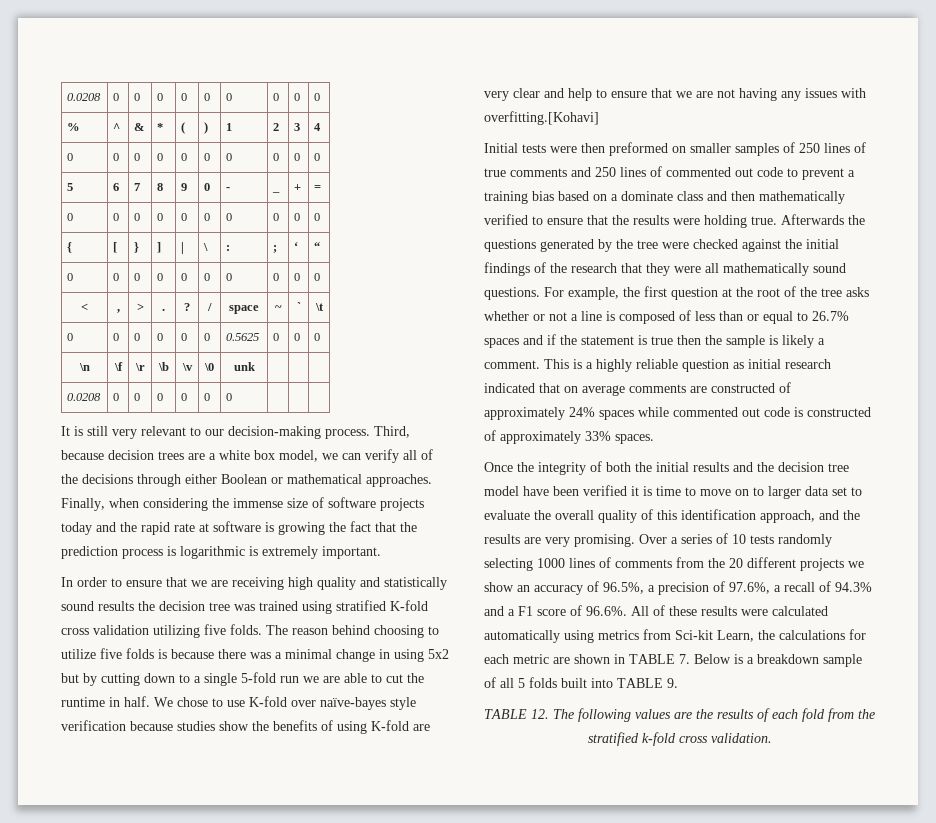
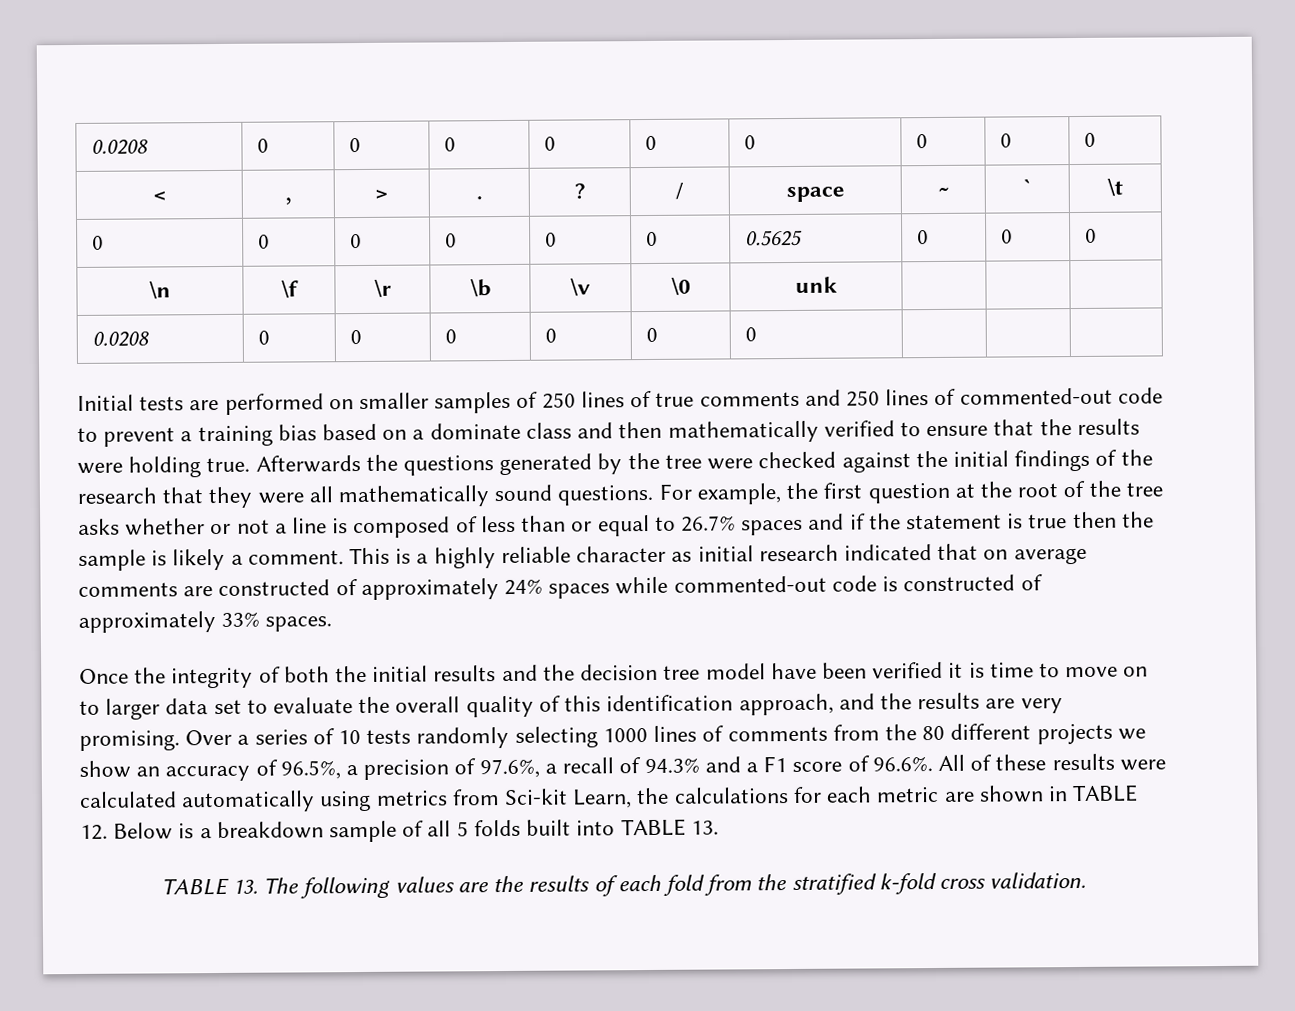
- % | ^ | & | * | ( | ) | 1 | 2 | 3 | 4
- 0 | 0 | 0 | 0 | 0 | 0 | 0 | 0 | 0 | 0
- 5 | 6 | 7 | 8 | 9 | 0 | - | _ | + | =
- 0 | 0 | 0 | 0 | 0 | 0 | 0 | 0 | 0 | 0
- { | [ | } | ] | | | \ | : | ; | ‘ | “
- 0 | 0 | 0 | 0 | 0 | 0 | 0 | 0 | 0 | 0
- It is still very relevant to our decision-making process. Third, because decision trees are a white box model, we can verify all of the decisions through either Boolean or mathematical approaches. Finally, when considering the immense size of software projects today and the rapid rate at software is growing the fact that the prediction process is logarithmic is extremely important.
- In order to ensure that we are receiving high quality and statistically sound results the decision tree was trained using stratified K-fold cross validation utilizing five folds. The reason behind choosing to utilize five folds is because there was a minimal change in using 5x2 but by cutting down to a single 5-fold run we are able to cut the runtime in half. We chose to use K-fold over naïve-bayes style verification because studies show the benefits of using K-fold are very clear and help to ensure that we are not having any issues with overfitting.[Kohavi]
- Initial tests were then preformed on smaller samples of 250 lines of true comments and 250 lines of commented out code to prevent a training bias based on a dominate class and then mathematically verified to ensure that the results were holding true.
+ Initial tests are performed on smaller samples of 250 lines of true comments and 250 lines of commented-out code to prevent a training bias based on a dominate class and then mathematically verified to ensure that the results were holding true.
- This is a highly reliable question as initial research indicated that on average comments are constructed of approximately 24% spaces while commented out code is constructed of approximately 33% spaces.
+ This is a highly reliable character as initial research indicated that on average comments are constructed of approximately 24% spaces while commented-out code is constructed of approximately 33% spaces.
- Over a series of 10 tests randomly selecting 1000 lines of comments from the 20 different projects we show an accuracy of 96.5%, a precision of 97.6%, a recall of 94.3% and a F1 score of 96.6%. All of these results were calculated automatically using metrics from Sci-kit Learn, the calculations for each metric are shown in TABLE 7. Below is a breakdown sample of all 5 folds built into TABLE 9.
- TABLE 12. The following values are the results of each fold from the stratified k-fold cross validation.
+ Over a series of 10 tests randomly selecting 1000 lines of comments from the 80 different projects we show an accuracy of 96.5%, a precision of 97.6%, a recall of 94.3% and a F1 score of 96.6%. All of these results were calculated automatically using metrics from Sci-kit Learn, the calculations for each metric are shown in TABLE 12. Below is a breakdown sample of all 5 folds built into TABLE 13.
+ TABLE 13. The following values are the results of each fold from the stratified k-fold cross validation.

